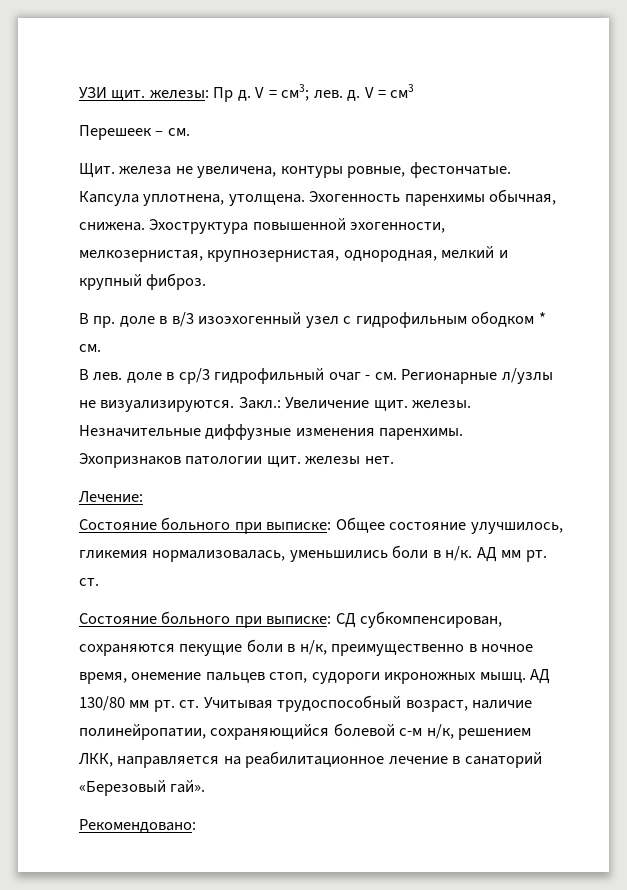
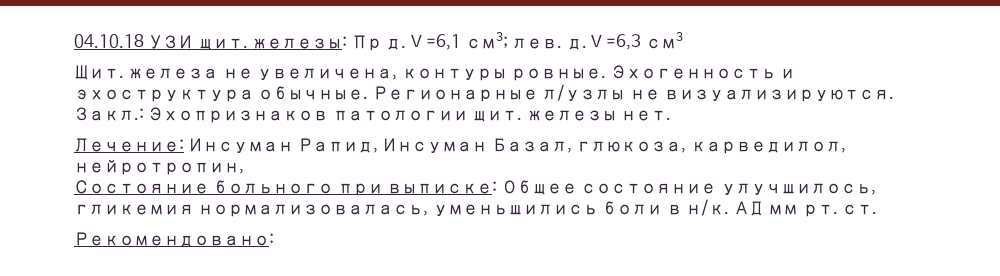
- УЗИ щит. железы: Пр д.
+ 04.10.18 УЗИ щит. железы: Пр д.
- V = см3; лев. д.
+ V =6,1 см3; лев. д.
- V = см3
+ V =6,3 см3
- Перешеек – см.
- Щит. железа не увеличена, контуры ровные, фестончатые. Капсула уплотнена, утолщена. Эхогенность паренхимы обычная, снижена. Эхоструктура повышенной эхогенности, мелкозернистая, крупнозернистая, однородная, мелкий и крупный фиброз.
- В пр. доле в в/3 изоэхогенный узел с гидрофильным ободком * см.
- В лев. доле в ср/3 гидрофильный очаг - см. Регионарные л/узлы не визуализируются.
+ Щит. железа не увеличена, контуры ровные. Эхогенность и эхоструктура обычные. Регионарные л/узлы не визуализируются.
- Закл.: Увеличение щит. железы. Незначительные диффузные изменения паренхимы. Эхопризнаков патологии щит. железы нет.
+ Закл.: Эхопризнаков патологии щит. железы нет.
- Лечение:
+ Лечение: Инсуман Рапид, Инсуман Базал, глюкоза, карведилол, нейротропин,
- Состояние больного при выписке: СД субкомпенсирован, сохраняются пекущие боли в н/к, преимущественно в ночное время, онемение пальцев стоп, судороги икроножных мышц. АД 130/80 мм рт. ст. Учитывая трудоспособный возраст, наличие полинейропатии, сохраняющийся болевой с-м н/к, решением ЛКК, направляется на реабилитационное лечение в санаторий «Березовый гай».

